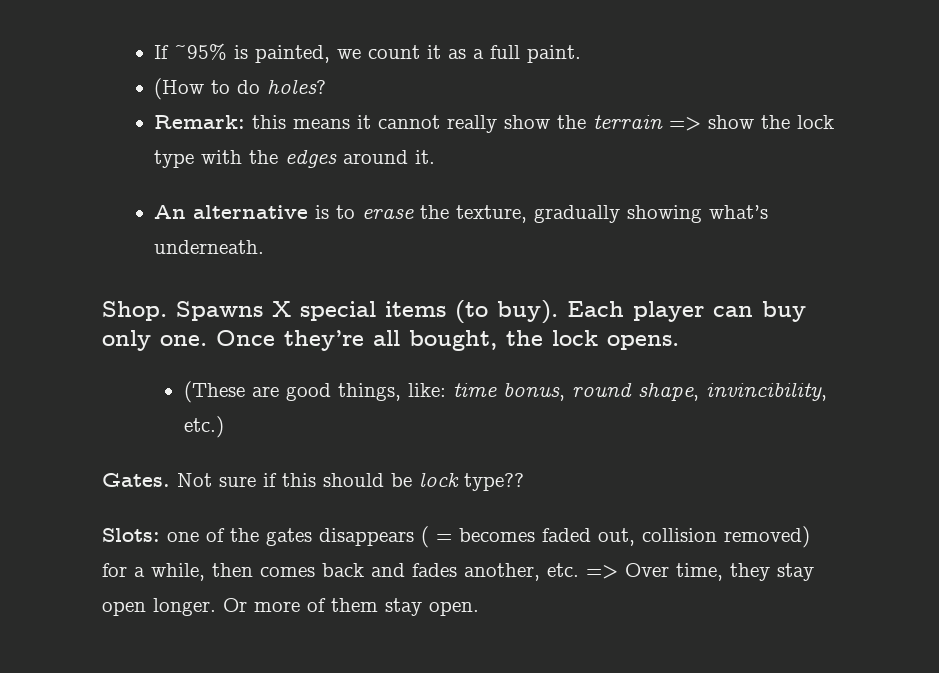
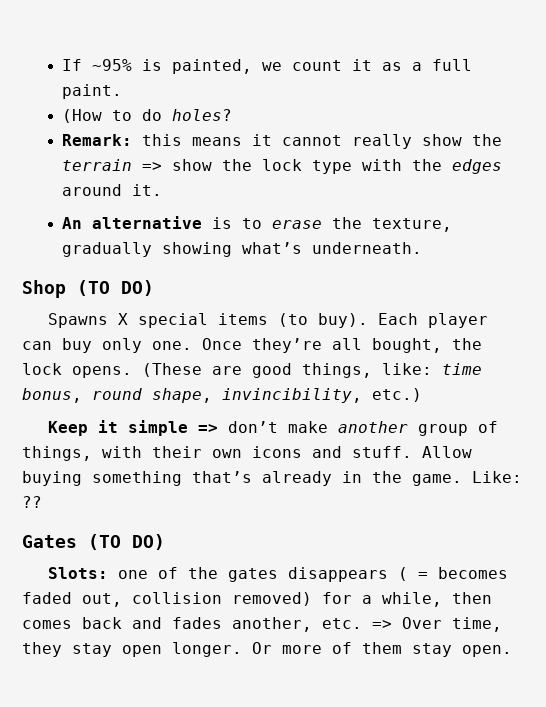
- Shop. Spawns X special items (to buy).
+ Shop (TO DO)
+ Spawns X special items (to buy).
- Once they’re all bought, the lock opens.
- (These are good things, like: time bonus, round shape, invincibility, etc.)
+ Once they’re all bought, the lock opens. (These are good things, like: time bonus, round shape, invincibility, etc.)
- Gates. Not sure if this should be lock type??
+ Keep it simple => don’t make another group of things, with their own icons and stuff. Allow buying something that’s already in the game. Like: ??
+ Gates (TO DO)

